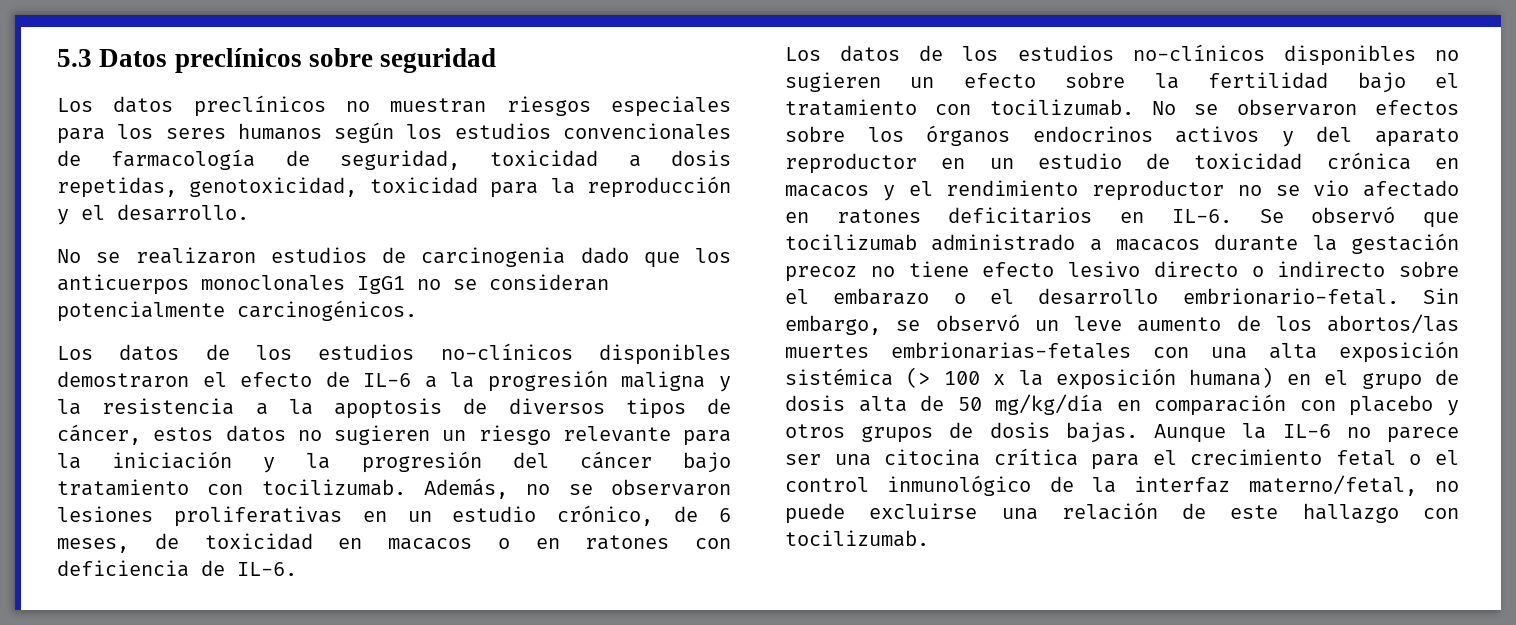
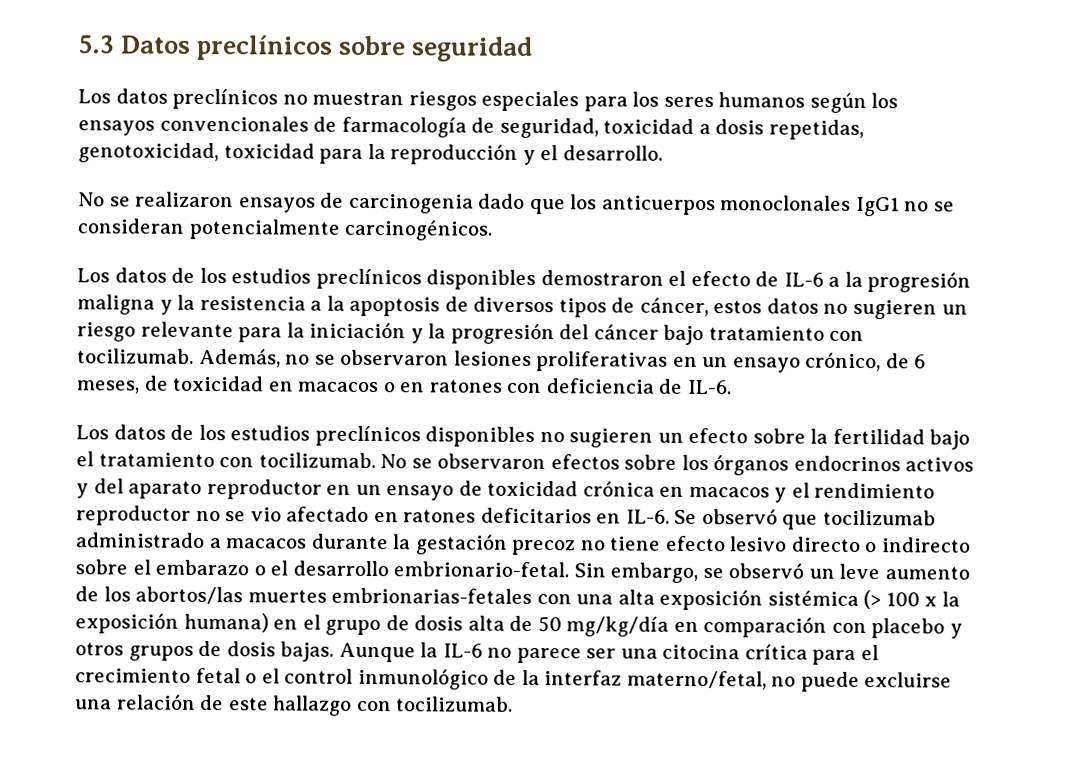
- Los datos preclínicos no muestran riesgos especiales para los seres humanos según los estudios convencionales de farmacología de seguridad, toxicidad a dosis repetidas, genotoxicidad, toxicidad para la reproducción y el desarrollo.
+ Los datos preclínicos no muestran riesgos especiales para los seres humanos según los ensayos convencionales de farmacología de seguridad, toxicidad a dosis repetidas, genotoxicidad, toxicidad para la reproducción y el desarrollo.
- No se realizaron estudios de carcinogenia dado que los anticuerpos monoclonales IgG1 no se consideran potencialmente carcinogénicos.
+ No se realizaron ensayos de carcinogenia dado que los anticuerpos monoclonales IgG1 no se consideran potencialmente carcinogénicos.
- Los datos de los estudios no-clínicos disponibles demostraron el efecto de IL-6 a la progresión maligna y la resistencia a la apoptosis de diversos tipos de cáncer, estos datos no sugieren un riesgo relevante para la iniciación y la progresión del cáncer bajo tratamiento con tocilizumab.
+ Los datos de los estudios preclínicos disponibles demostraron el efecto de IL-6 a la progresión maligna y la resistencia a la apoptosis de diversos tipos de cáncer, estos datos no sugieren un riesgo relevante para la iniciación y la progresión del cáncer bajo tratamiento con tocilizumab.
- Además, no se observaron lesiones proliferativas en un estudio crónico, de 6 meses, de toxicidad en macacos o en ratones con deficiencia de IL-6.
+ Además, no se observaron lesiones proliferativas en un ensayo crónico, de 6 meses, de toxicidad en macacos o en ratones con deficiencia de IL-6.
- Los datos de los estudios no-clínicos disponibles no sugieren un efecto sobre la fertilidad bajo el tratamiento con tocilizumab.
+ Los datos de los estudios preclínicos disponibles no sugieren un efecto sobre la fertilidad bajo el tratamiento con tocilizumab.
- No se observaron efectos sobre los órganos endocrinos activos y del aparato reproductor en un estudio de toxicidad crónica en macacos y el rendimiento reproductor no se vio afectado en ratones deficitarios en IL-6.
+ No se observaron efectos sobre los órganos endocrinos activos y del aparato reproductor en un ensayo de toxicidad crónica en macacos y el rendimiento reproductor no se vio afectado en ratones deficitarios en IL-6.

